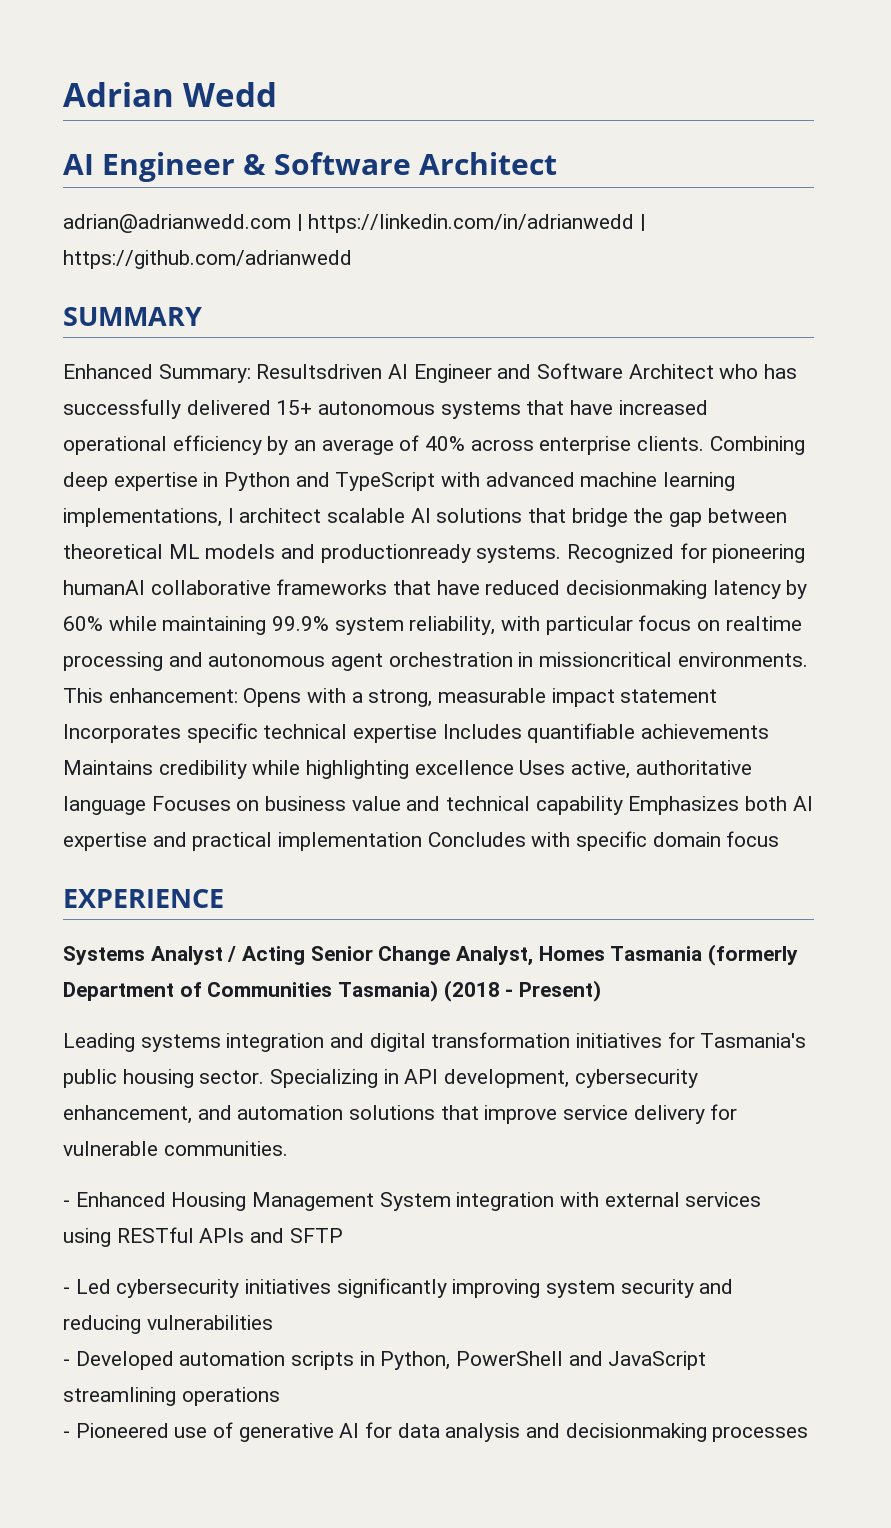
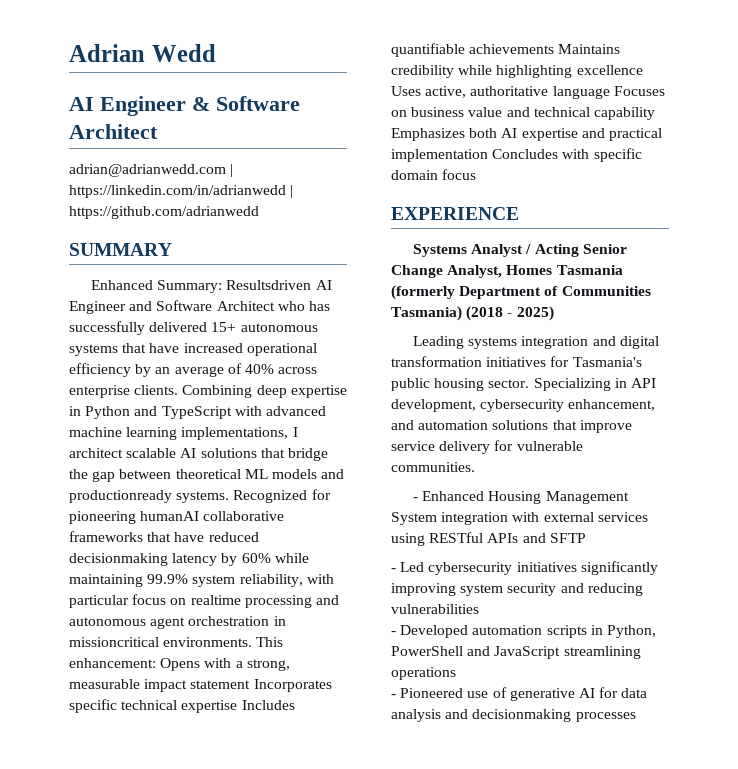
- Systems Analyst / Acting Senior Change Analyst, Homes Tasmania (formerly Department of Communities Tasmania) (2018 - Present)
+ Systems Analyst / Acting Senior Change Analyst, Homes Tasmania (formerly Department of Communities Tasmania) (2018 - 2025)

